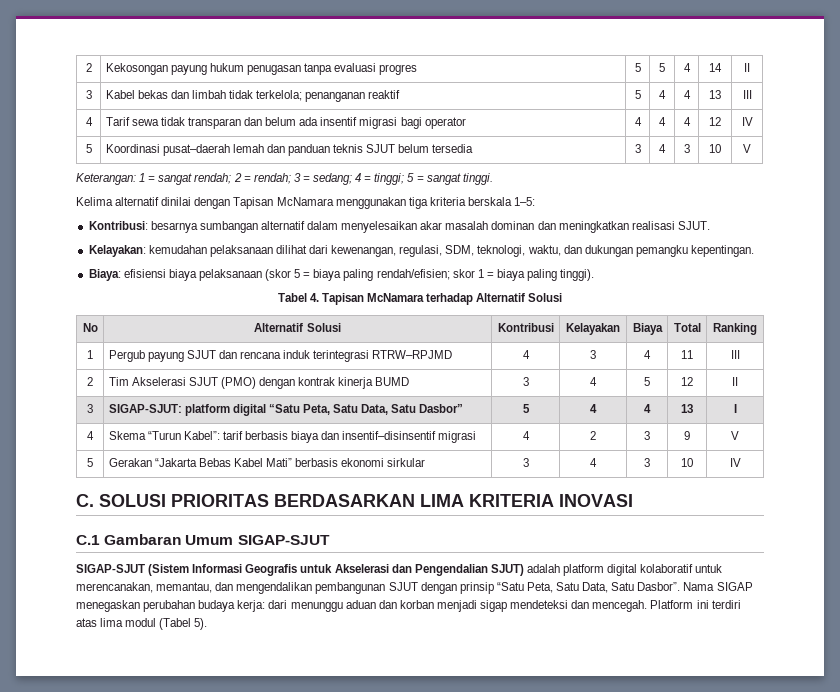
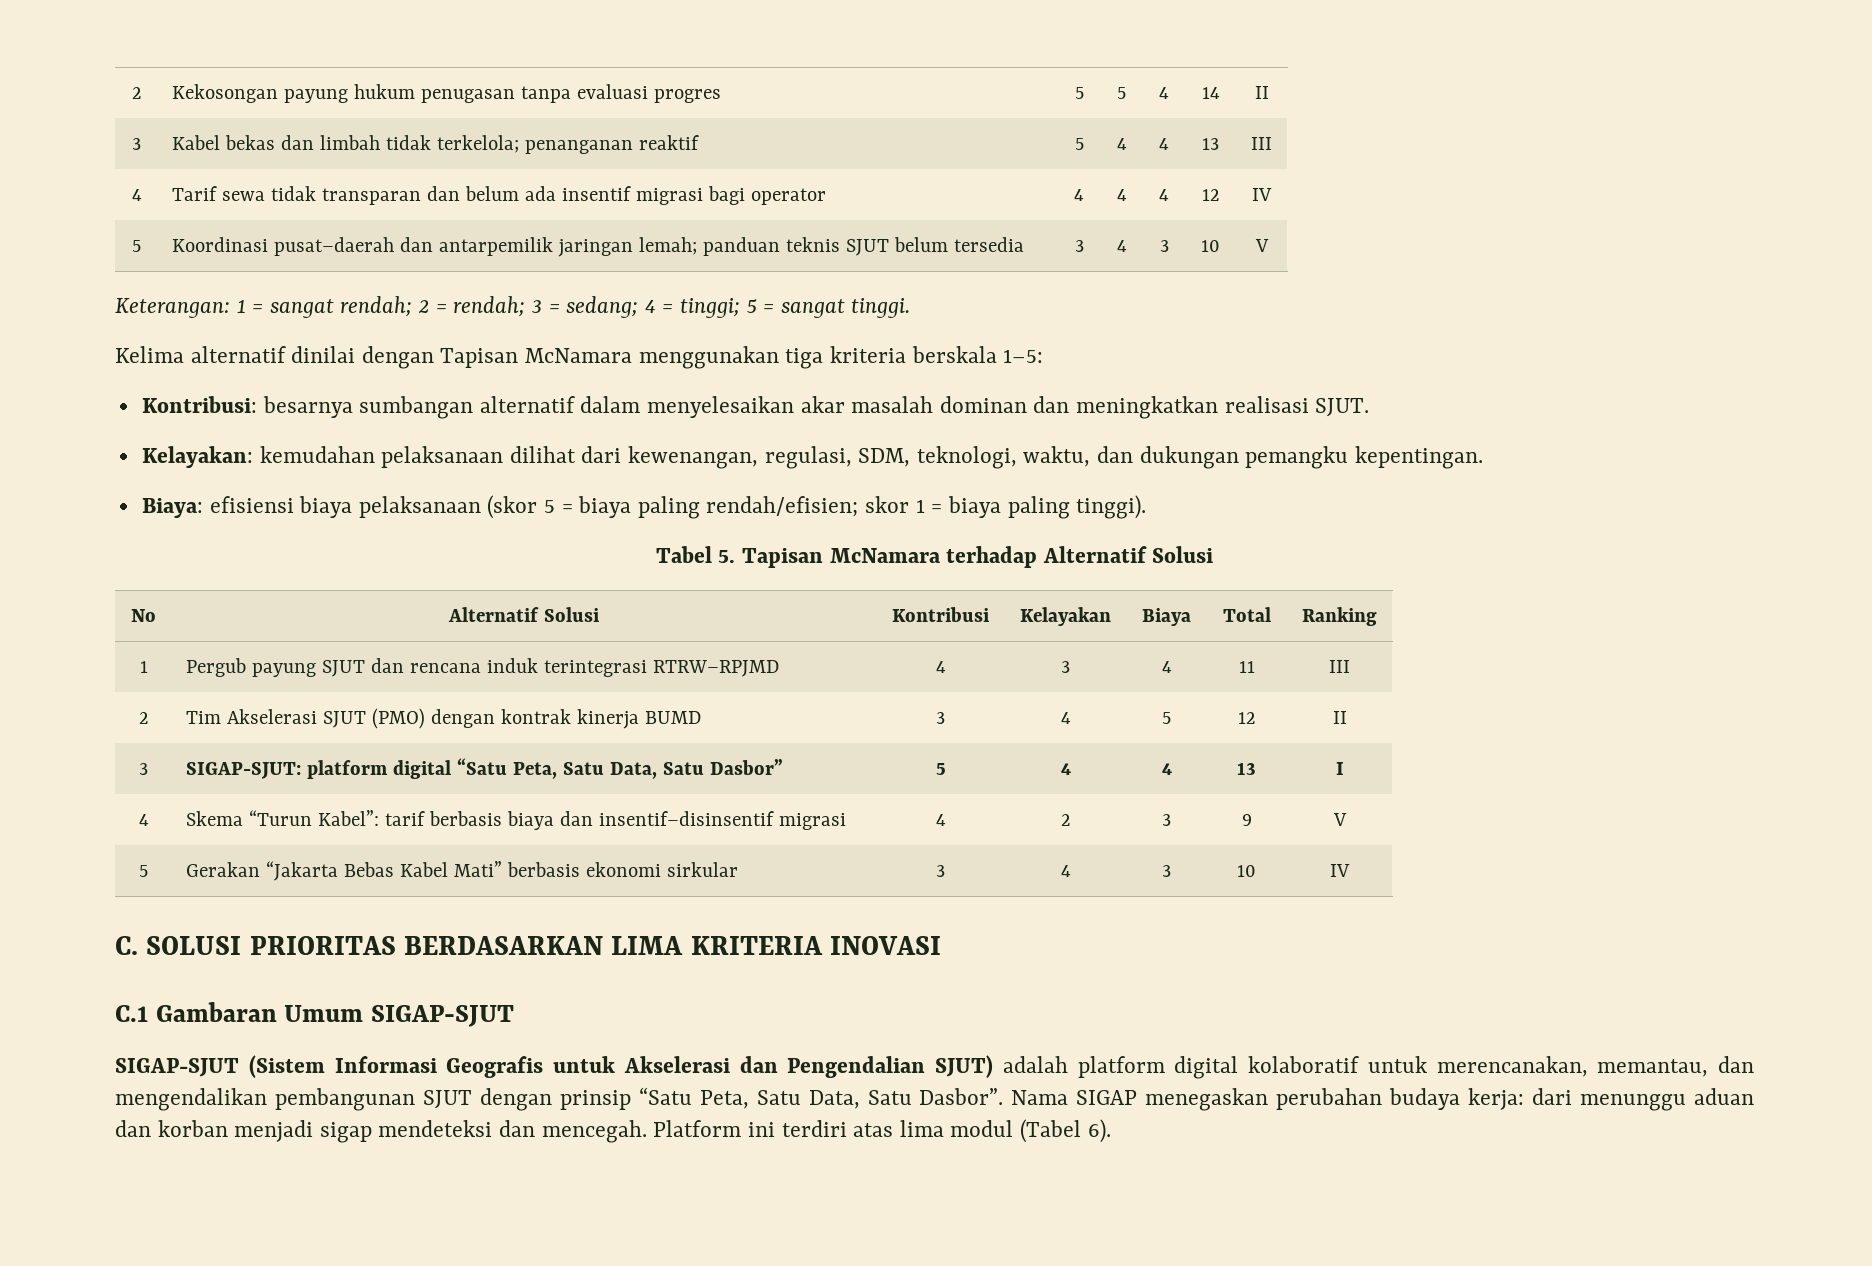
- 5 | Koordinasi pusat–daerah lemah dan panduan teknis SJUT belum tersedia | 3 | 4 | 3 | 10 | V
+ 5 | Koordinasi pusat–daerah dan antarpemilik jaringan lemah; panduan teknis SJUT belum tersedia | 3 | 4 | 3 | 10 | V
- Tabel 4. Tapisan McNamara terhadap Alternatif Solusi
+ Tabel 5. Tapisan McNamara terhadap Alternatif Solusi
- Platform ini terdiri atas lima modul (Tabel 5).
+ Platform ini terdiri atas lima modul (Tabel 6).

